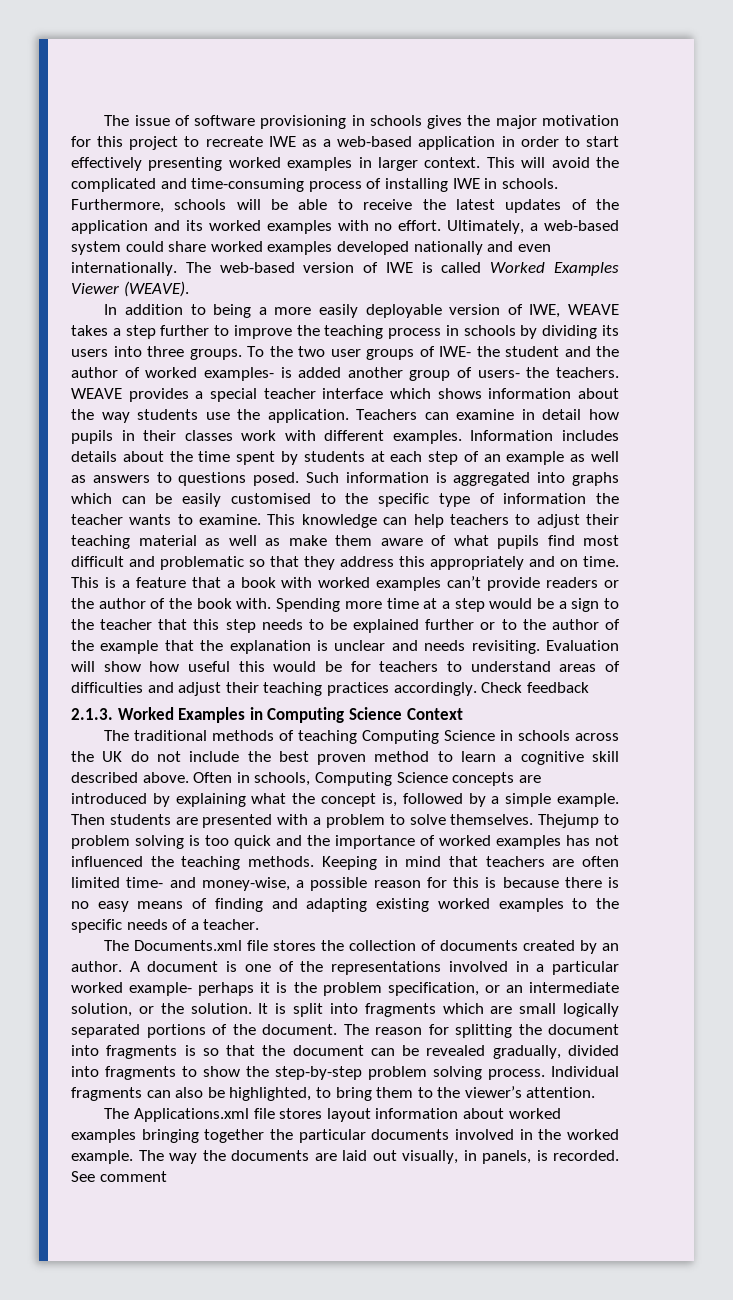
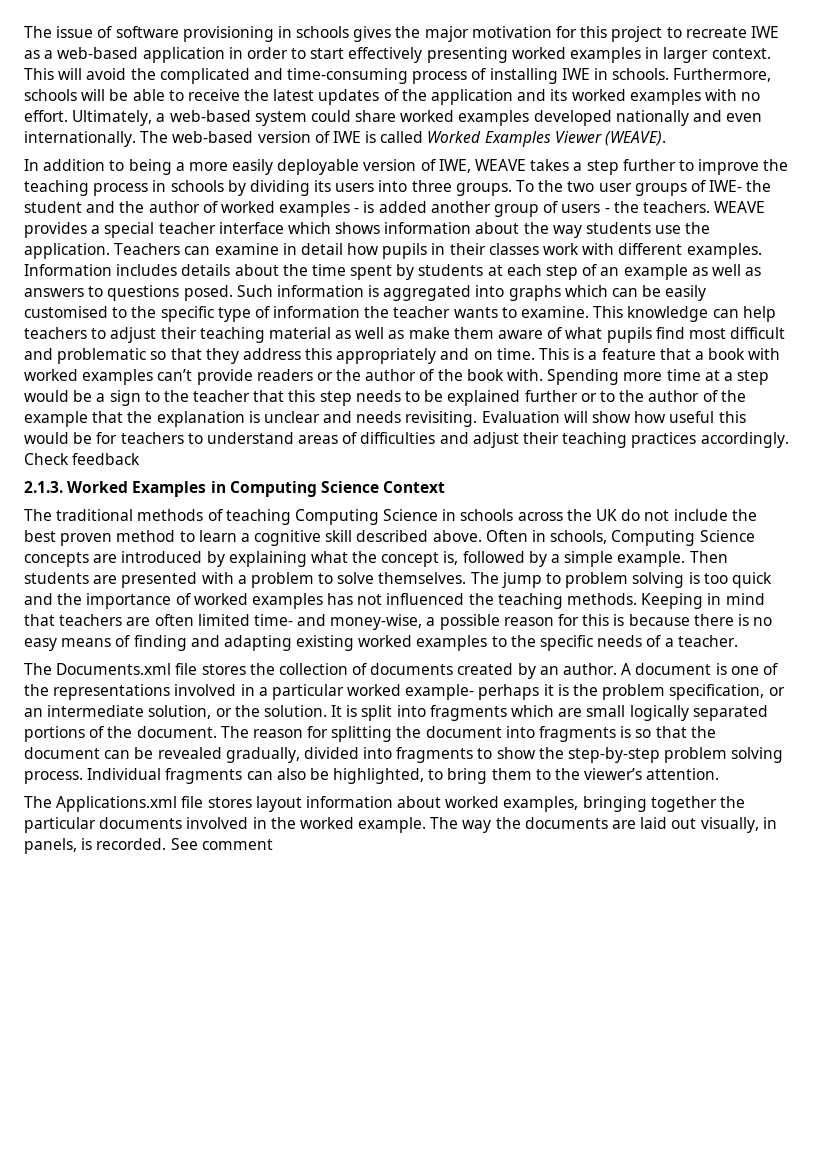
- To the two user groups of IWE- the student and the author of worked examples- is added another group of users- the teachers.
+ To the two user groups of IWE- the student and the author of worked examples - is added another group of users - the teachers.
- Thejump to problem solving is too quick and the importance of worked examples has not influenced the teaching methods.
+ The jump to problem solving is too quick and the importance of worked examples has not influenced the teaching methods.
- The Applications.xml file stores layout information about worked examples bringing together the particular documents involved in the worked example.
+ The Applications.xml file stores layout information about worked examples, bringing together the particular documents involved in the worked example.

